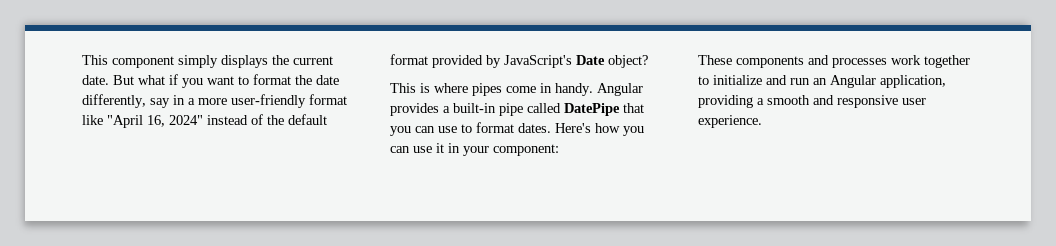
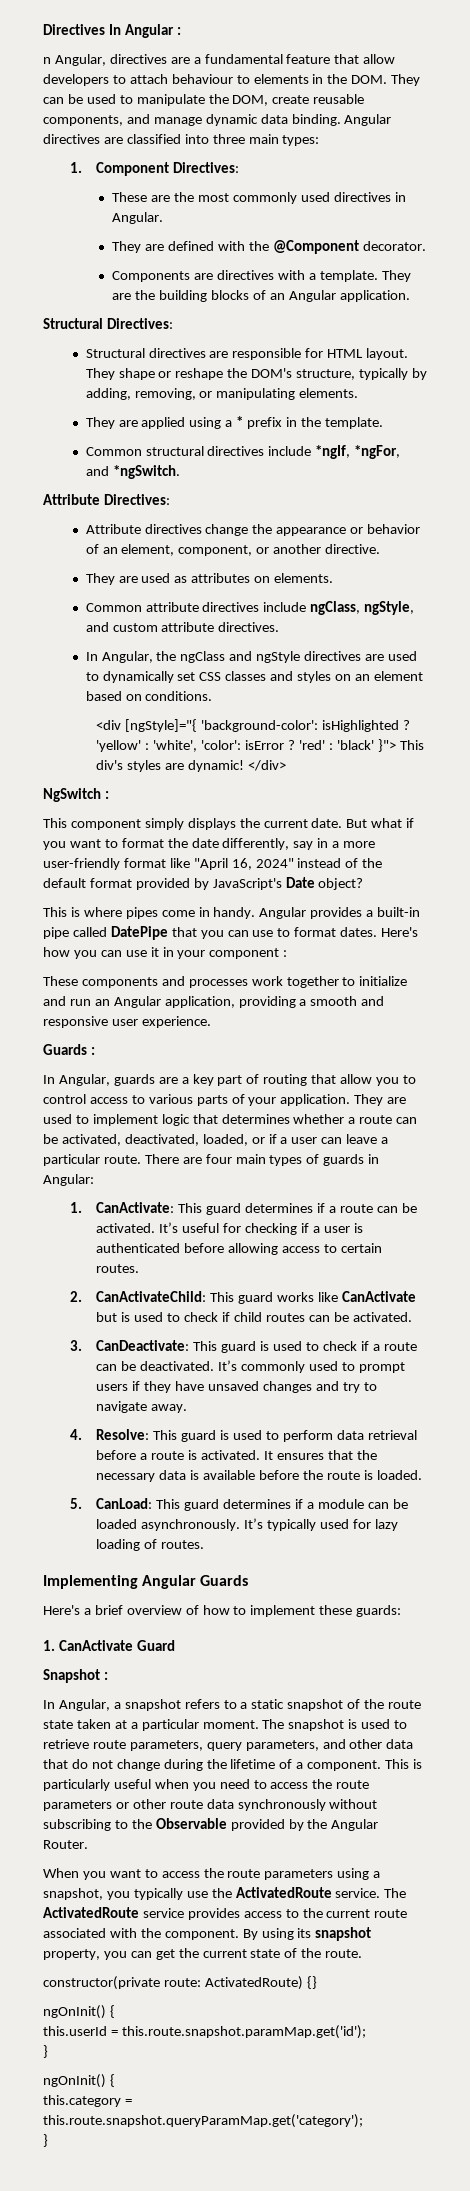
+ Directives In Angular :
+ n Angular, directives are a fundamental feature that allow developers to attach behaviour to elements in the DOM. They can be used to manipulate the DOM, create reusable components, and manage dynamic data binding. Angular directives are classified into three main types:
+ 1. Component Directives:
+ These are the most commonly used directives in Angular.
+ They are defined with the @Component decorator.
+ Components are directives with a template. They are the building blocks of an Angular application.
+ Structural Directives:
+ Structural directives are responsible for HTML layout. They shape or reshape the DOM's structure, typically by adding, removing, or manipulating elements.
+ They are applied using a * prefix in the template.
+ Common structural directives include *ngIf, *ngFor, and *ngSwitch.
+ Attribute Directives:
+ Attribute directives change the appearance or behavior of an element, component, or another directive.
+ They are used as attributes on elements.
+ Common attribute directives include ngClass, ngStyle, and custom attribute directives.
+ In Angular, the ngClass and ngStyle directives are used to dynamically set CSS classes and styles on an element based on conditions.
+ <div [ngStyle]="{ 'background-color': isHighlighted ? 'yellow' : 'white', 'color': isError ? 'red' : 'black' }"> This div's styles are dynamic! </div>
+ NgSwitch :
- Here's how you can use it in your component:
+ Here's how you can use it in your component :
+ Guards :
+ In Angular, guards are a key part of routing that allow you to control access to various parts of your application. They are used to implement logic that determines whether a route can be activated, deactivated, loaded, or if a user can leave a particular route. There are four main types of guards in Angular:
+ 1. CanActivate: This guard determines if a route can be activated. It’s useful for checking if a user is authenticated before allowing access to certain routes.
+ 2. CanActivateChild: This guard works like CanActivate but is used to check if child routes can be activated.
+ 3. CanDeactivate: This guard is used to check if a route can be deactivated. It’s commonly used to prompt users if they have unsaved changes and try to navigate away.
+ 4. Resolve: This guard is used to perform data retrieval before a route is activated. It ensures that the necessary data is available before the route is loaded.
+ 5. CanLoad: This guard determines if a module can be loaded asynchronously. It’s typically used for lazy loading of routes.
+ Implementing Angular Guards
+ Here's a brief overview of how to implement these guards:
+ 1. CanActivate Guard
+ Snapshot :
+ In Angular, a snapshot refers to a static snapshot of the route state taken at a particular moment. The snapshot is used to retrieve route parameters, query parameters, and other data that do not change during the lifetime of a component. This is particularly useful when you need to access the route parameters or other route data synchronously without subscribing to the Observable provided by the Angular Router.
+ When you want to access the route parameters using a snapshot, you typically use the ActivatedRoute service. The ActivatedRoute service provides access to the current route associated with the component. By using its snapshot property, you can get the current state of the route.
+ constructor(private route: ActivatedRoute) {}
+ ngOnInit() {
+ this.userId = this.route.snapshot.paramMap.get('id');
+ }
+ ngOnInit() {
+ this.category = this.route.snapshot.queryParamMap.get('category');
+ }

